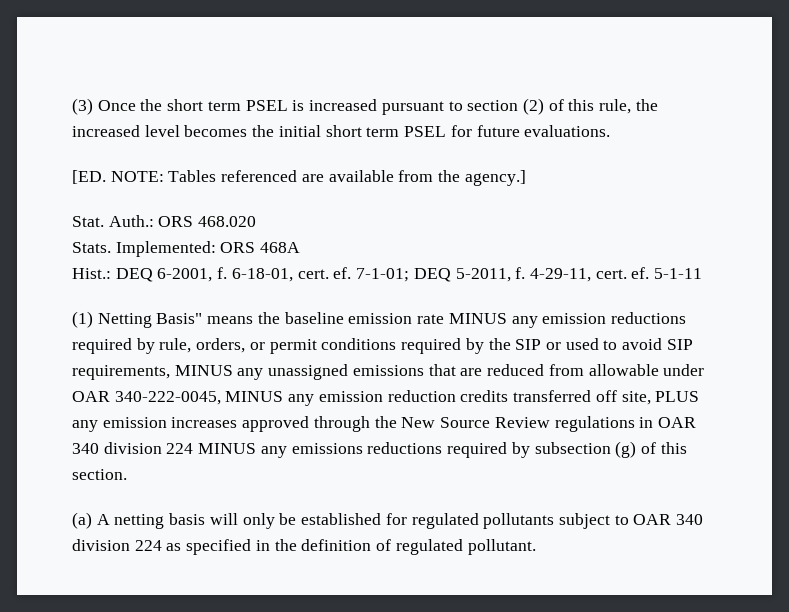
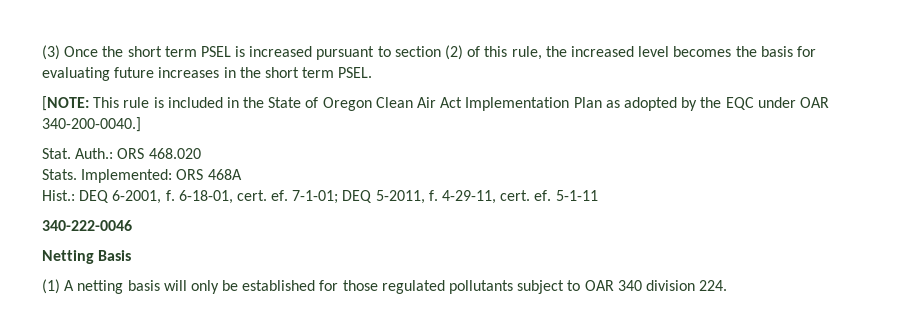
- (3) Once the short term PSEL is increased pursuant to section (2) of this rule, the increased level becomes the initial short term PSEL for future evaluations.
- [ED. NOTE: Tables referenced are available from the agency.]
+ (3) Once the short term PSEL is increased pursuant to section (2) of this rule, the increased level becomes the basis for evaluating future increases in the short term PSEL.
+ [NOTE: This rule is included in the State of Oregon Clean Air Act Implementation Plan as adopted by the EQC under OAR 340-200-0040.]
- (1) Netting Basis" means the baseline emission rate MINUS any emission reductions required by rule, orders, or permit conditions required by the SIP or used to avoid SIP requirements, MINUS any unassigned emissions that are reduced from allowable under OAR 340-222-0045, MINUS any emission reduction credits transferred off site, PLUS any emission increases approved through the New Source Review regulations in OAR 340 division 224 MINUS any emissions reductions required by subsection (g) of this section.
- (a) A netting basis will only be established for regulated pollutants subject to OAR 340 division 224 as specified in the definition of regulated pollutant.
+ 340-222-0046
+ Netting Basis
+ (1) A netting basis will only be established for those regulated pollutants subject to OAR 340 division 224.

